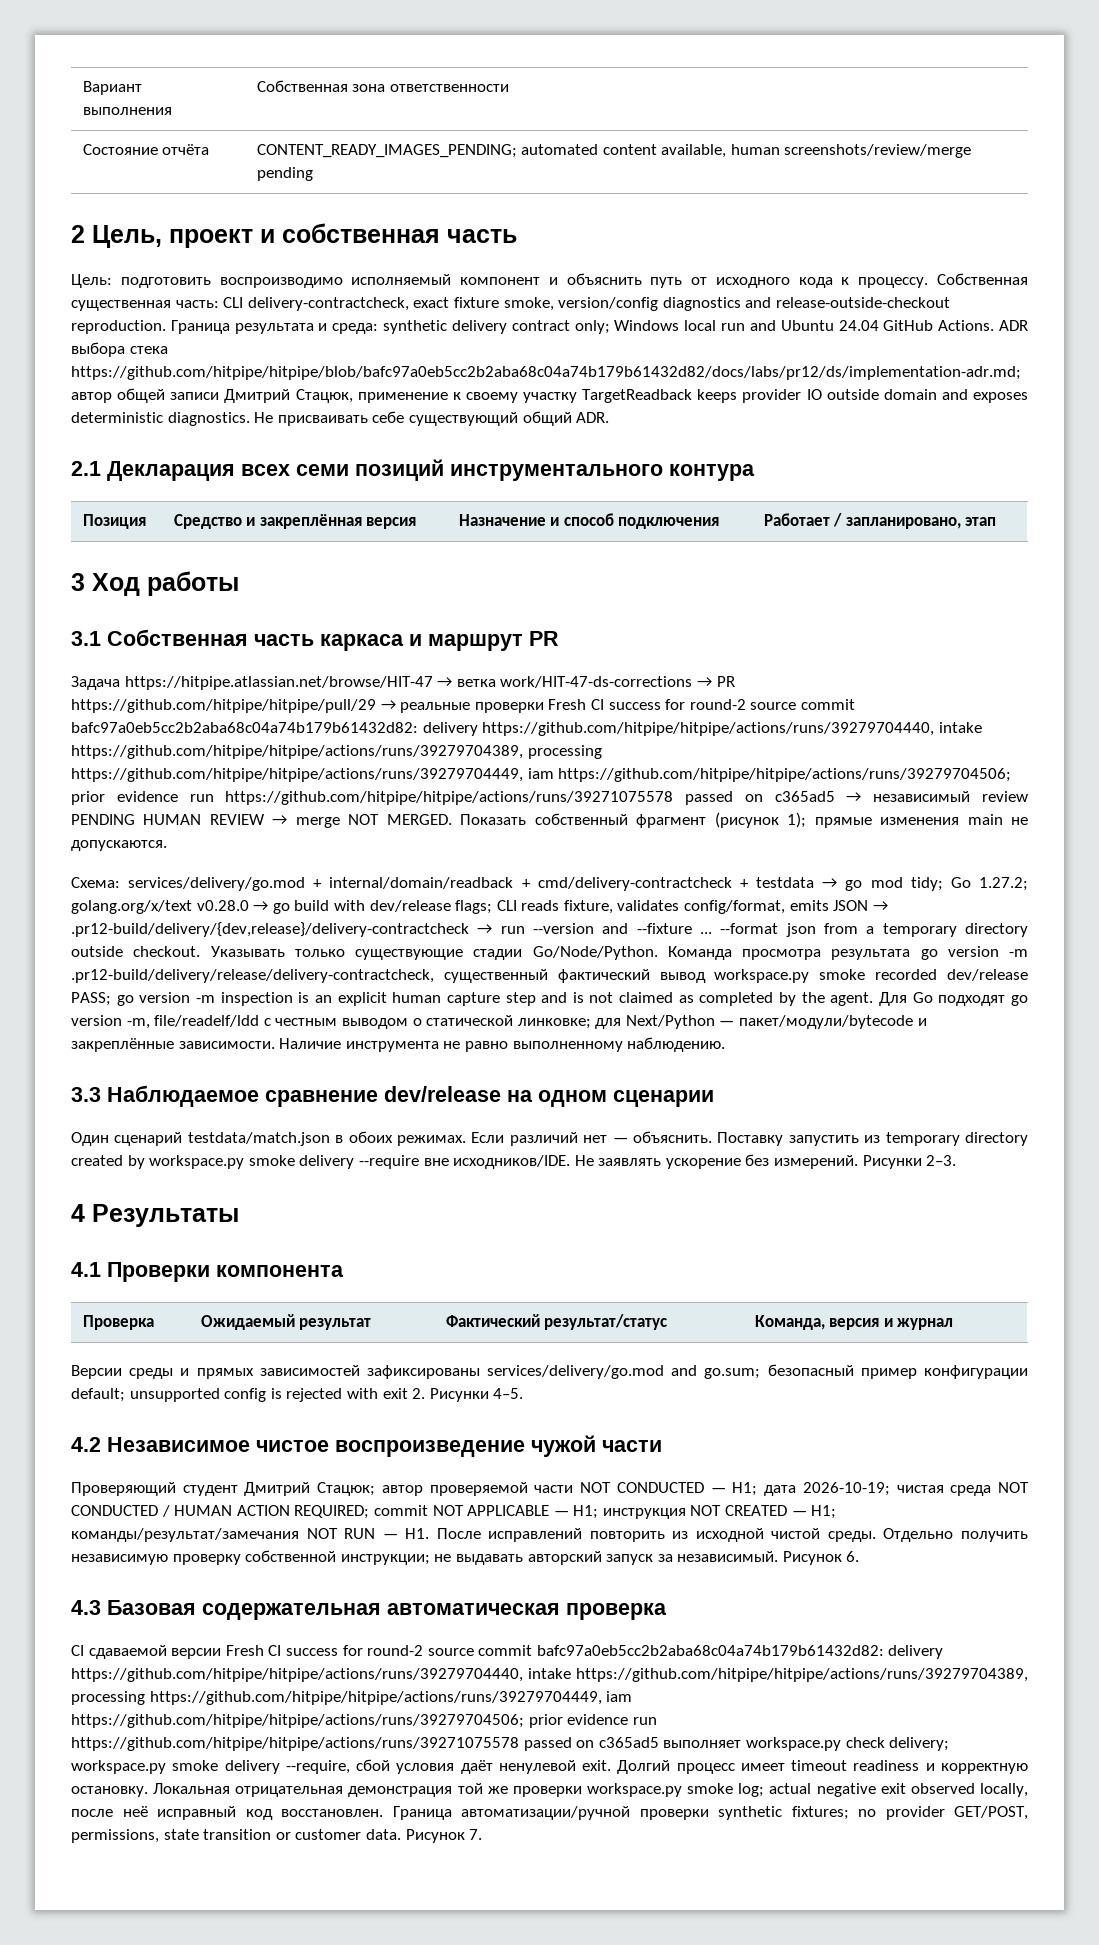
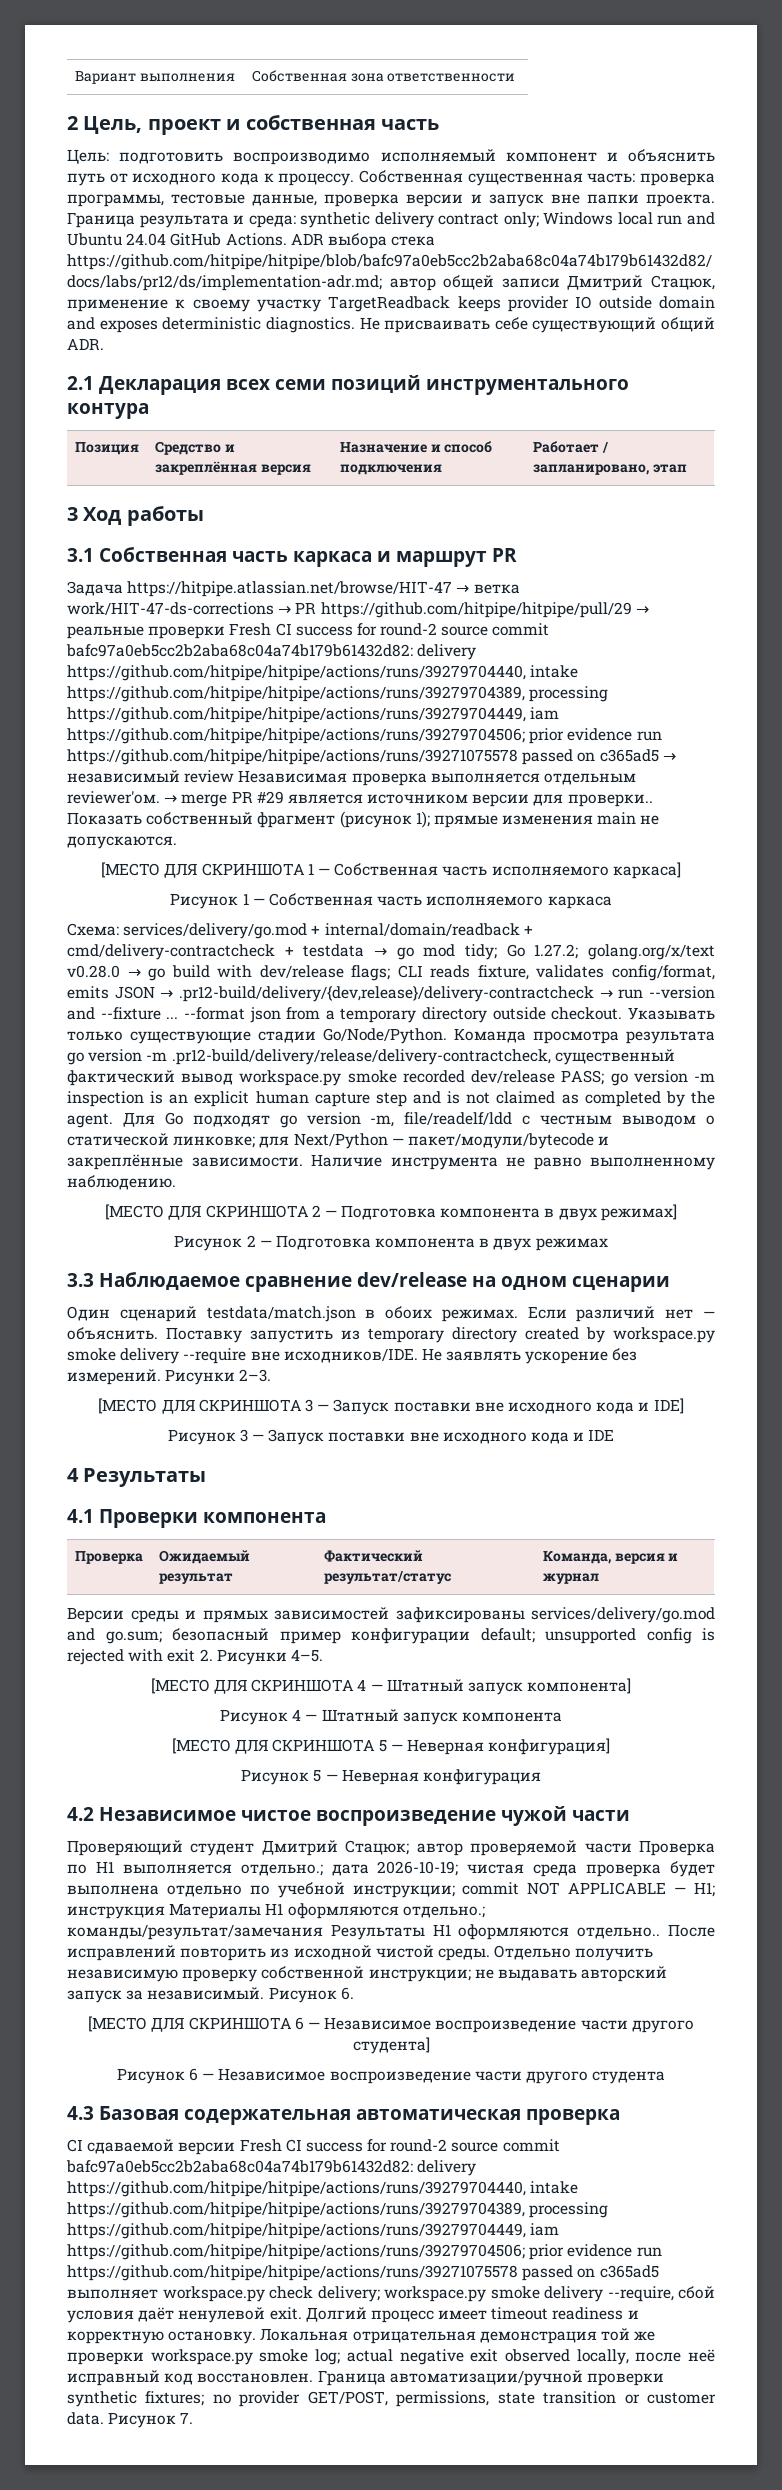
- Состояние отчёта | CONTENT_READY_IMAGES_PENDING; automated content available, human screenshots/review/merge pending
- Собственная существенная часть: CLI delivery-contractcheck, exact fixture smoke, version/config diagnostics and release-outside-checkout reproduction.
+ Собственная существенная часть: проверка программы, тестовые данные, проверка версии и запуск вне папки проекта.
- Задача https://hitpipe.atlassian.net/browse/HIT-47 → ветка work/HIT-47-ds-corrections → PR https://github.com/hitpipe/hitpipe/pull/29 → реальные проверки Fresh CI success for round-2 source commit bafc97a0eb5cc2b2aba68c04a74b179b61432d82: delivery https://github.com/hitpipe/hitpipe/actions/runs/39279704440, intake https://github.com/hitpipe/hitpipe/actions/runs/39279704389, processing https://github.com/hitpipe/hitpipe/actions/runs/39279704449, iam https://github.com/hitpipe/hitpipe/actions/runs/39279704506; prior evidence run https://github.com/hitpipe/hitpipe/actions/runs/39271075578 passed on c365ad5 → независимый review PENDING HUMAN REVIEW → merge NOT MERGED.
+ Задача https://hitpipe.atlassian.net/browse/HIT-47 → ветка work/HIT-47-ds-corrections → PR https://github.com/hitpipe/hitpipe/pull/29 → реальные проверки Fresh CI success for round-2 source commit bafc97a0eb5cc2b2aba68c04a74b179b61432d82: delivery https://github.com/hitpipe/hitpipe/actions/runs/39279704440, intake https://github.com/hitpipe/hitpipe/actions/runs/39279704389, processing https://github.com/hitpipe/hitpipe/actions/runs/39279704449, iam https://github.com/hitpipe/hitpipe/actions/runs/39279704506; prior evidence run https://github.com/hitpipe/hitpipe/actions/runs/39271075578 passed on c365ad5 → независимый review Независимая проверка выполняется отдельным reviewer'ом. → merge PR #29 является источником версии для проверки..
+ [МЕСТО ДЛЯ СКРИНШОТА 1 — Собственная часть исполняемого каркаса]
+ Рисунок 1 — Собственная часть исполняемого каркаса
+ [МЕСТО ДЛЯ СКРИНШОТА 2 — Подготовка компонента в двух режимах]
+ Рисунок 2 — Подготовка компонента в двух режимах
+ [МЕСТО ДЛЯ СКРИНШОТА 3 — Запуск поставки вне исходного кода и IDE]
+ Рисунок 3 — Запуск поставки вне исходного кода и IDE
+ [МЕСТО ДЛЯ СКРИНШОТА 4 — Штатный запуск компонента]
+ Рисунок 4 — Штатный запуск компонента
+ [МЕСТО ДЛЯ СКРИНШОТА 5 — Неверная конфигурация]
+ Рисунок 5 — Неверная конфигурация
- Проверяющий студент Дмитрий Стацюк; автор проверяемой части NOT CONDUCTED — H1; дата 2026-10-19; чистая среда NOT CONDUCTED / HUMAN ACTION REQUIRED; commit NOT APPLICABLE — H1; инструкция NOT CREATED — H1; команды/результат/замечания NOT RUN — H1. После исправлений повторить из исходной чистой среды.
+ Проверяющий студент Дмитрий Стацюк; автор проверяемой части Проверка по H1 выполняется отдельно.; дата 2026-10-19; чистая среда проверка будет выполнена отдельно по учебной инструкции; commit NOT APPLICABLE — H1; инструкция Материалы H1 оформляются отдельно.; команды/результат/замечания Результаты H1 оформляются отдельно.. После исправлений повторить из исходной чистой среды.
+ [МЕСТО ДЛЯ СКРИНШОТА 6 — Независимое воспроизведение части другого студента]
+ Рисунок 6 — Независимое воспроизведение части другого студента

